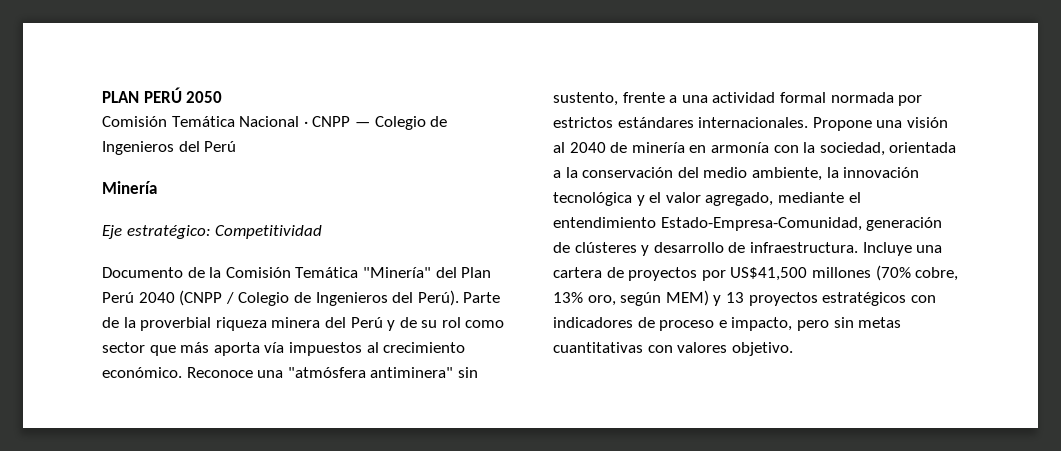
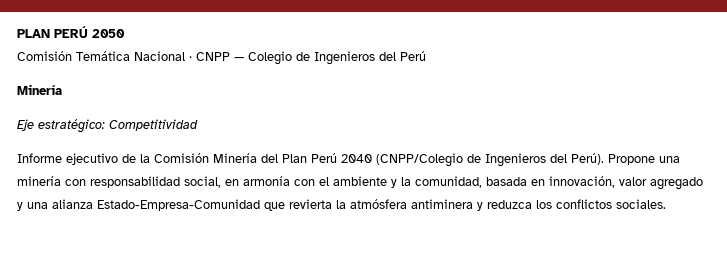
- Documento de la Comisión Temática "Minería" del Plan Perú 2040 (CNPP / Colegio de Ingenieros del Perú).
+ Informe ejecutivo de la Comisión Minería del Plan Perú 2040 (CNPP/Colegio de Ingenieros del Perú).
- Parte de la proverbial riqueza minera del Perú y de su rol como sector que más aporta vía impuestos al crecimiento económico. Reconoce una "atmósfera antiminera" sin sustento, frente a una actividad formal normada por estrictos estándares internacionales. Propone una visión al 2040 de minería en armonía con la sociedad, orientada a la conservación del medio ambiente, la innovación tecnológica y el valor agregado, mediante el entendimiento Estado-Empresa-Comunidad, generación de clústeres y desarrollo de infraestructura. Incluye una cartera de proyectos por US$41,500 millones (70% cobre, 13% oro, según MEM) y 13 proyectos estratégicos con indicadores de proceso e impacto, pero sin metas cuantitativas con valores objetivo.
+ Propone una minería con responsabilidad social, en armonía con el ambiente y la comunidad, basada en innovación, valor agregado y una alianza Estado-Empresa-Comunidad que revierta la atmósfera antiminera y reduzca los conflictos sociales.

